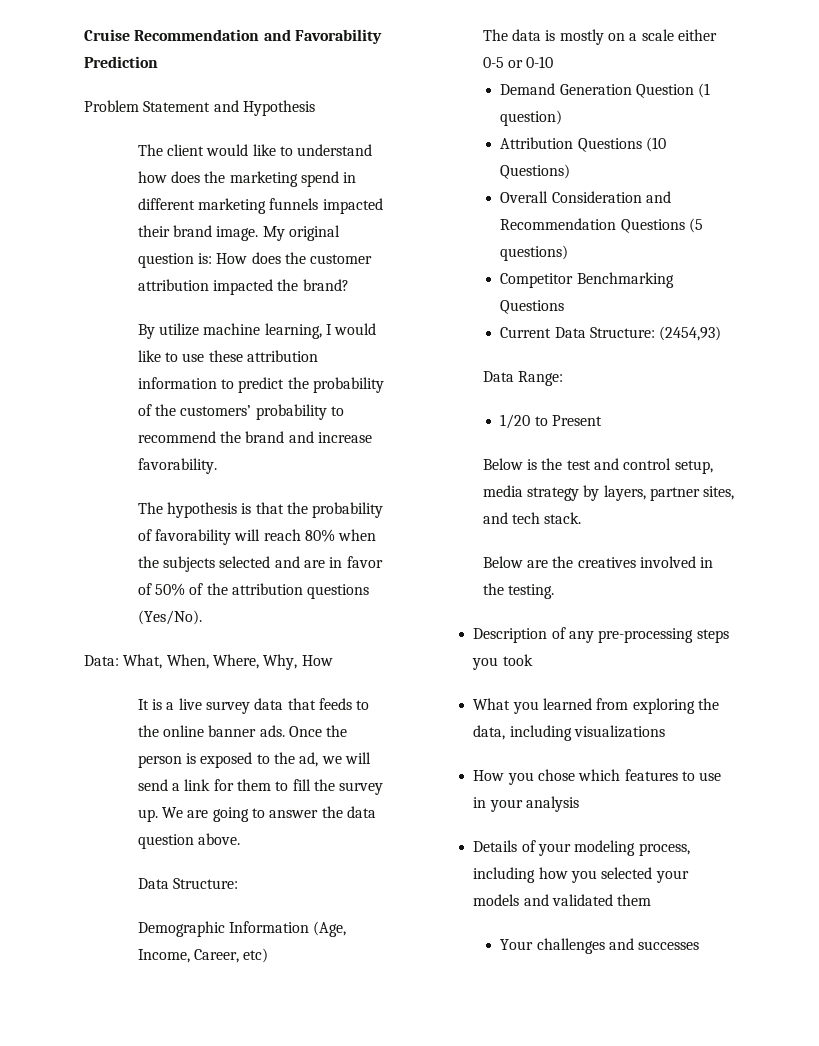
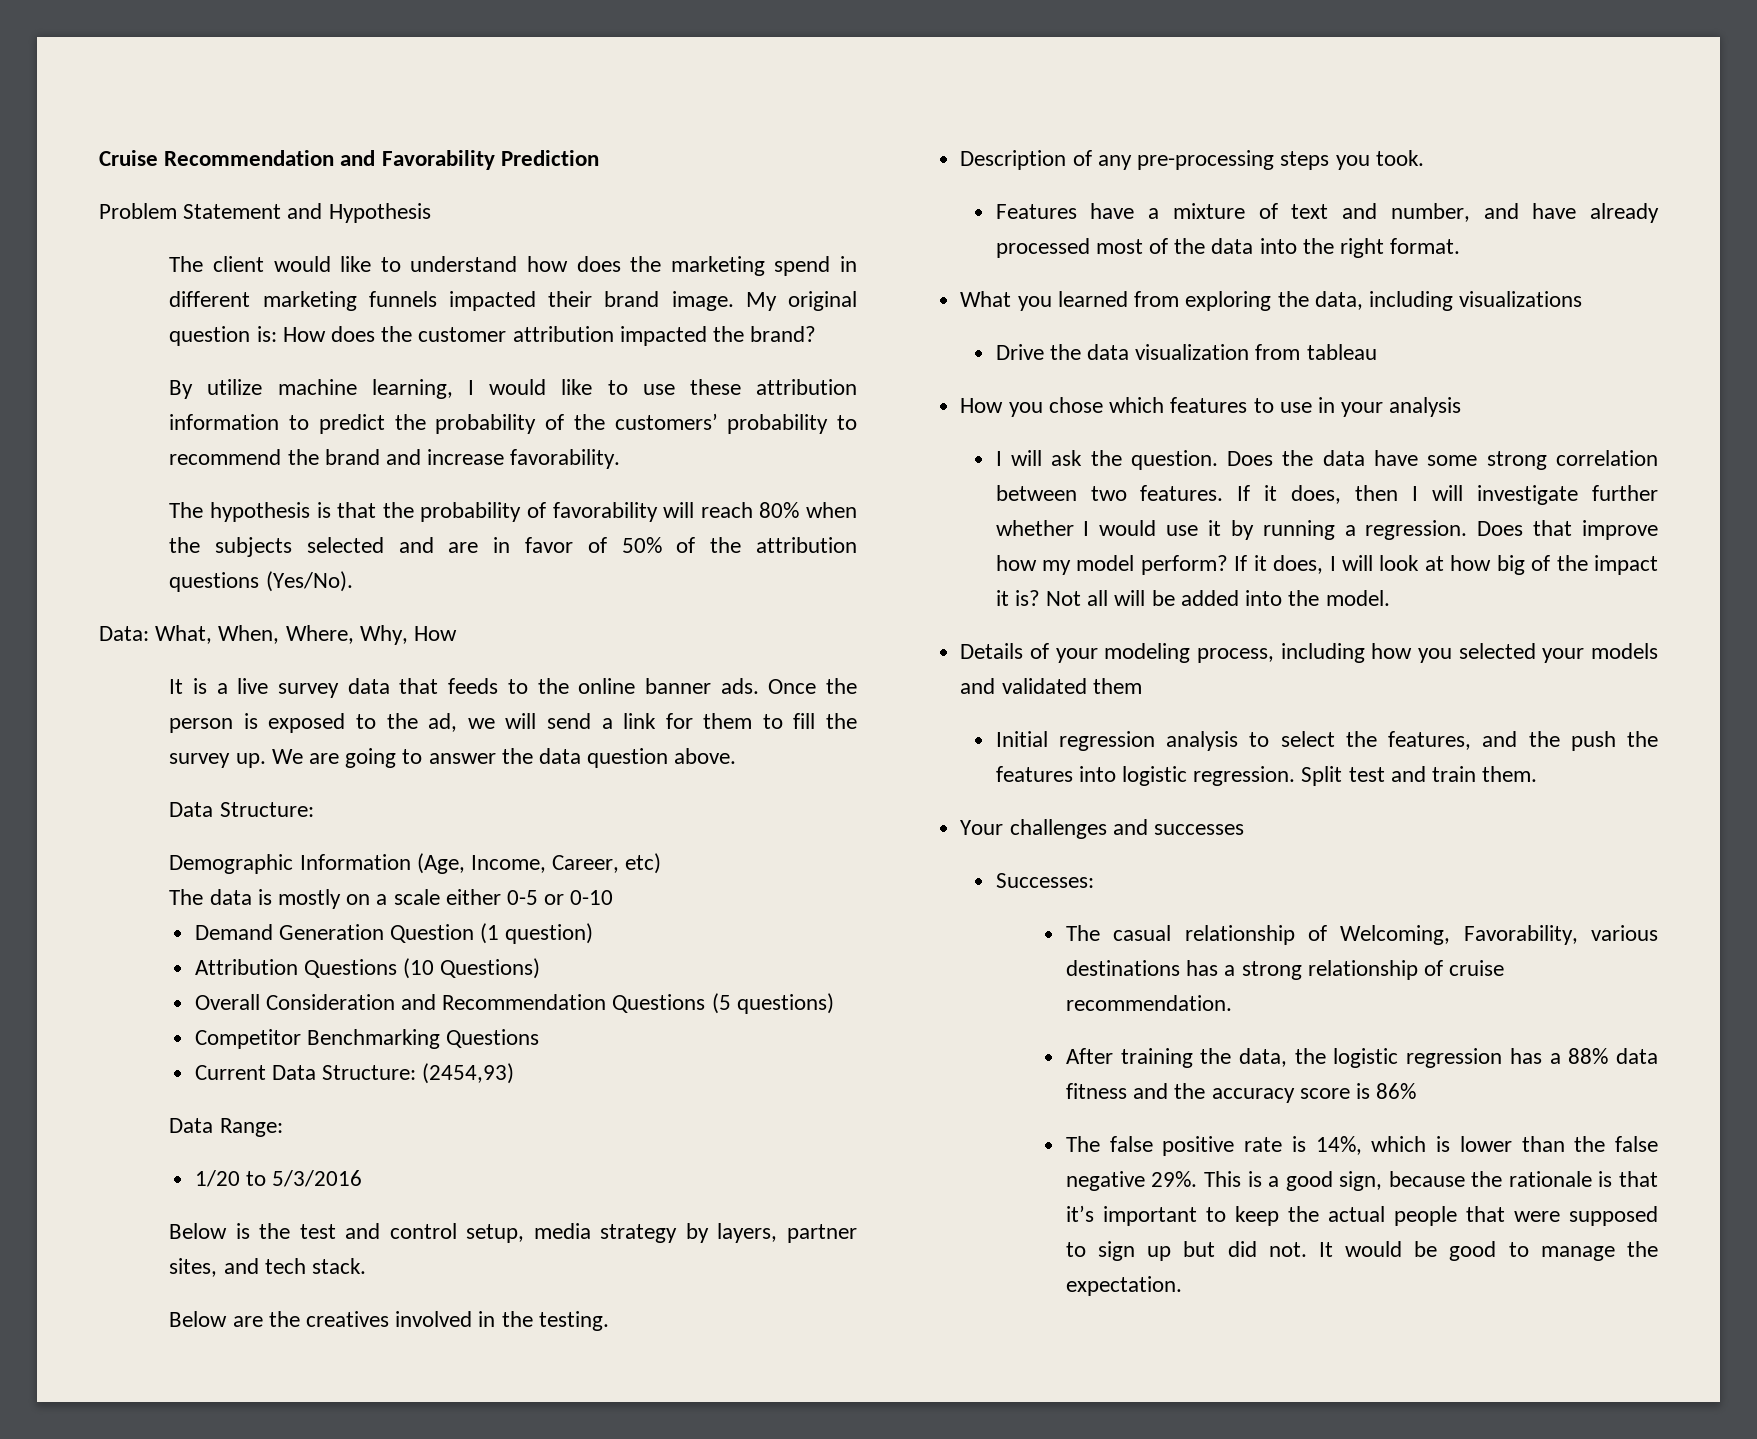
- 1/20 to Present
+ 1/20 to 5/3/2016
- Description of any pre-processing steps you took
+ Description of any pre-processing steps you took.
+ Features have a mixture of text and number, and have already processed most of the data into the right format.
+ Drive the data visualization from tableau
+ I will ask the question. Does the data have some strong correlation between two features. If it does, then I will investigate further whether I would use it by running a regression. Does that improve how my model perform? If it does, I will look at how big of the impact it is? Not all will be added into the model.
+ Initial regression analysis to select the features, and the push the features into logistic regression. Split test and train them.
  Your challenges and successes
+ Successes:
+ The casual relationship of Welcoming, Favorability, various destinations has a strong relationship of cruise recommendation.
+ After training the data, the logistic regression has a 88% data fitness and the accuracy score is 86%
+ The false positive rate is 14%, which is lower than the false negative 29%. This is a good sign, because the rationale is that it’s important to keep the actual people that were supposed to sign up but did not. It would be good to manage the expectation.

